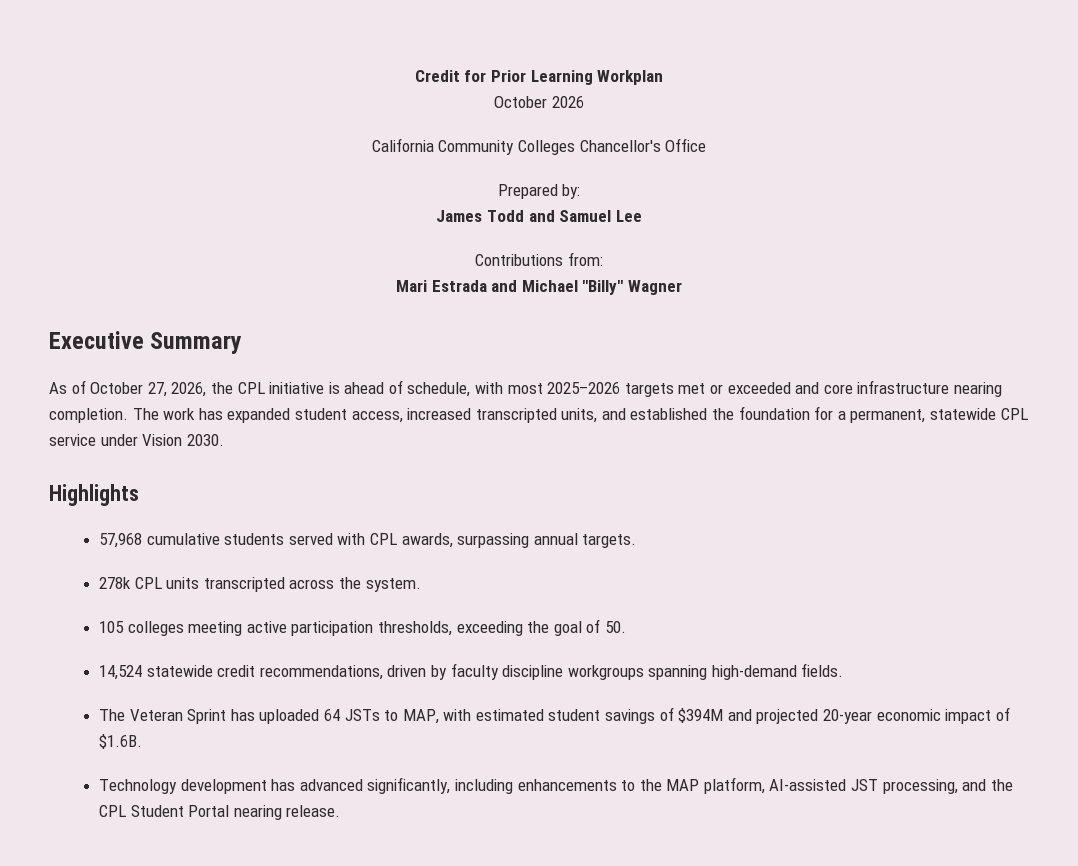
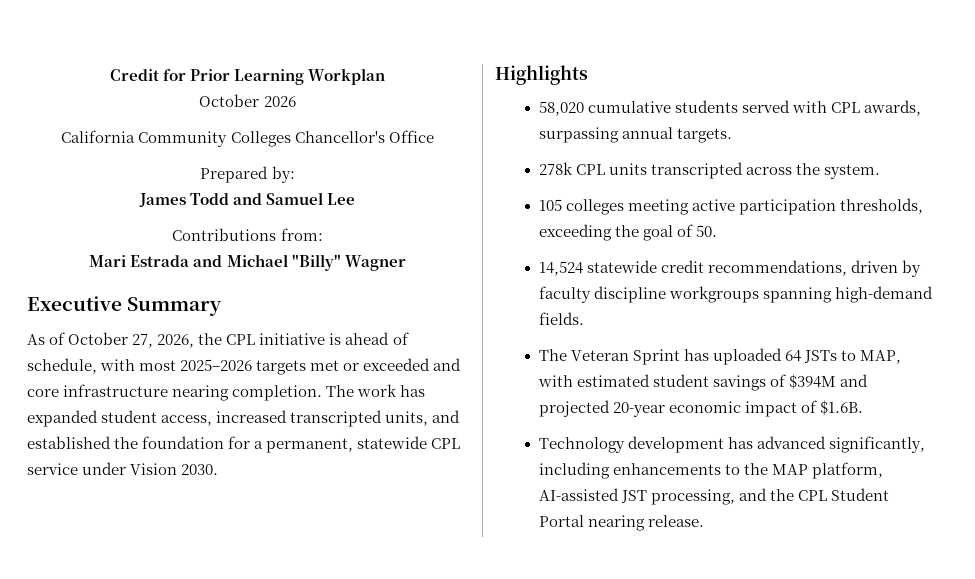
- 57,968 cumulative students served with CPL awards, surpassing annual targets.
+ 58,020 cumulative students served with CPL awards, surpassing annual targets.

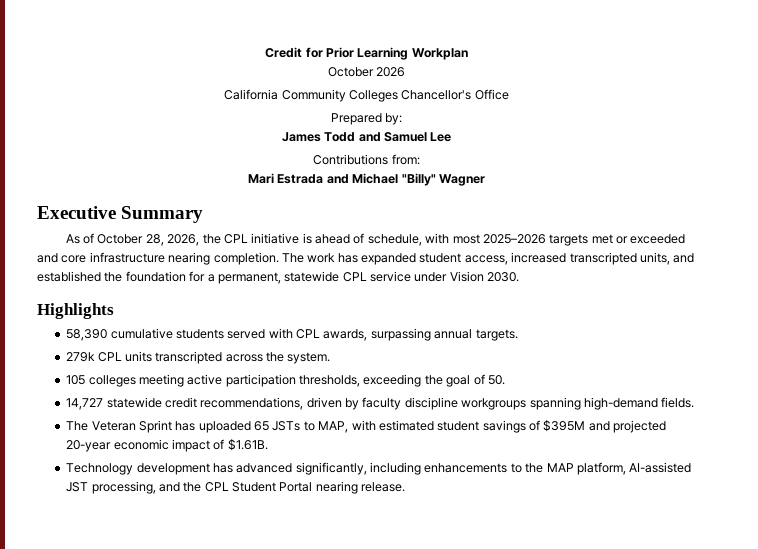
- As of October 27, 2026, the CPL initiative is ahead of schedule, with most 2025–2026 targets met or exceeded and core infrastructure nearing completion.
+ As of October 28, 2026, the CPL initiative is ahead of schedule, with most 2025–2026 targets met or exceeded and core infrastructure nearing completion.
- 58,020 cumulative students served with CPL awards, surpassing annual targets.
+ 58,390 cumulative students served with CPL awards, surpassing annual targets.
- 278k CPL units transcripted across the system.
+ 279k CPL units transcripted across the system.
- 14,524 statewide credit recommendations, driven by faculty discipline workgroups spanning high-demand fields.
+ 14,727 statewide credit recommendations, driven by faculty discipline workgroups spanning high-demand fields.
- The Veteran Sprint has uploaded 64 JSTs to MAP, with estimated student savings of $394M and projected 20-year economic impact of $1.6B.
+ The Veteran Sprint has uploaded 65 JSTs to MAP, with estimated student savings of $395M and projected 20-year economic impact of $1.61B.

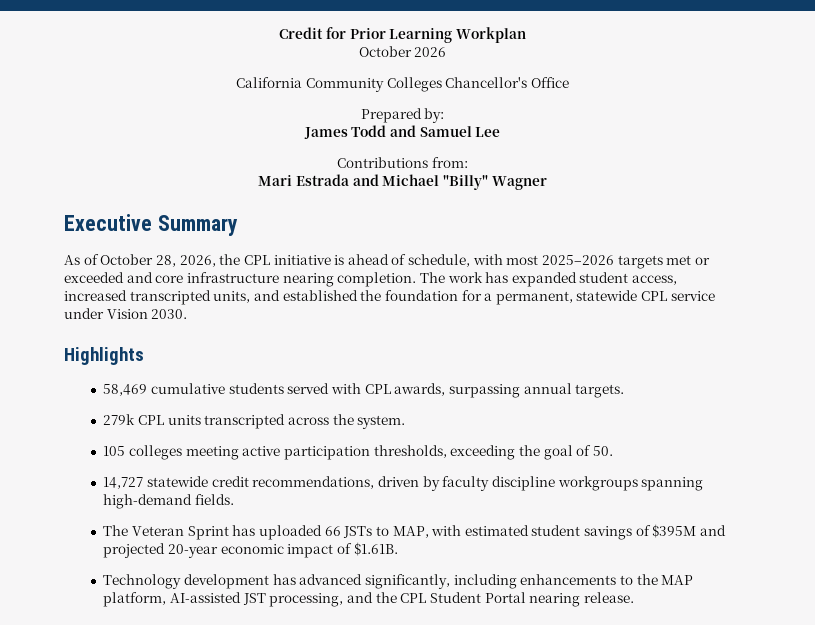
- 58,390 cumulative students served with CPL awards, surpassing annual targets.
+ 58,469 cumulative students served with CPL awards, surpassing annual targets.
- The Veteran Sprint has uploaded 65 JSTs to MAP, with estimated student savings of $395M and projected 20-year economic impact of $1.61B.
+ The Veteran Sprint has uploaded 66 JSTs to MAP, with estimated student savings of $395M and projected 20-year economic impact of $1.61B.

